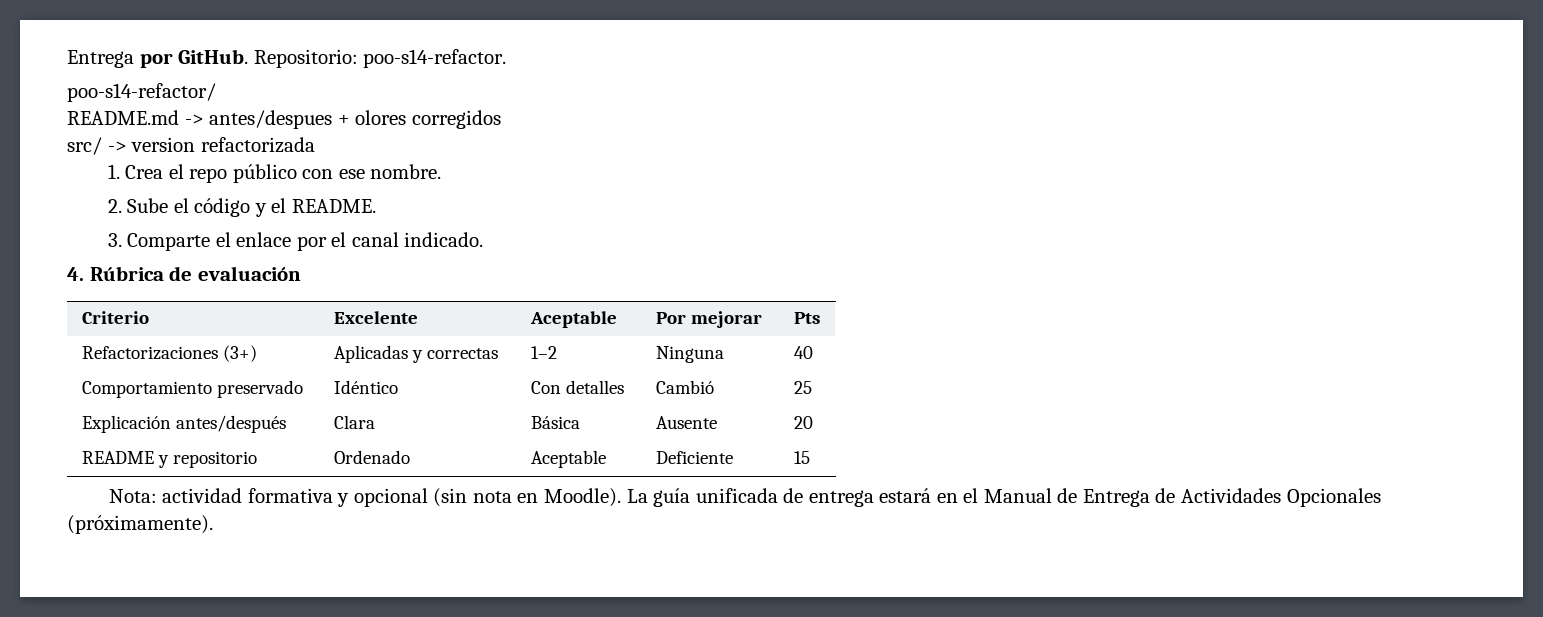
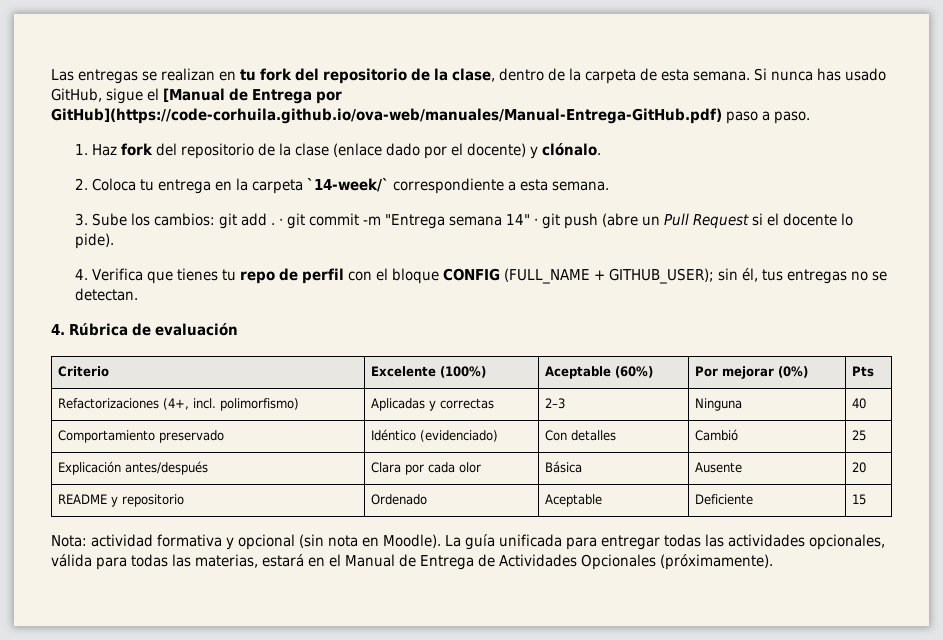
- Entrega por GitHub. Repositorio: poo-s14-refactor.
- poo-s14-refactor/
- README.md -> antes/despues + olores corregidos
- src/ -> version refactorizada
- 1. Crea el repo público con ese nombre.
- 2. Sube el código y el README.
- 3. Comparte el enlace por el canal indicado.
+ Las entregas se realizan en tu fork del repositorio de la clase, dentro de la carpeta de esta semana. Si nunca has usado GitHub, sigue el [Manual de Entrega por GitHub](https://code-corhuila.github.io/ova-web/manuales/Manual-Entrega-GitHub.pdf) paso a paso.
+ 1. Haz fork del repositorio de la clase (enlace dado por el docente) y clónalo.
+ 2. Coloca tu entrega en la carpeta `14-week/` correspondiente a esta semana.
+ 3. Sube los cambios: git add . · git commit -m "Entrega semana 14" · git push (abre un Pull Request si el docente lo pide).
+ 4. Verifica que tienes tu repo de perfil con el bloque CONFIG (FULL_NAME + GITHUB_USER); sin él, tus entregas no se detectan.
- Criterio | Excelente | Aceptable | Por mejorar | Pts
+ Criterio | Excelente (100%) | Aceptable (60%) | Por mejorar (0%) | Pts
- Refactorizaciones (3+) | Aplicadas y correctas | 1–2 | Ninguna | 40
+ Refactorizaciones (4+, incl. polimorfismo) | Aplicadas y correctas | 2–3 | Ninguna | 40
- Comportamiento preservado | Idéntico | Con detalles | Cambió | 25
+ Comportamiento preservado | Idéntico (evidenciado) | Con detalles | Cambió | 25
- Explicación antes/después | Clara | Básica | Ausente | 20
+ Explicación antes/después | Clara por cada olor | Básica | Ausente | 20
- La guía unificada de entrega estará en el Manual de Entrega de Actividades Opcionales (próximamente).
+ La guía unificada para entregar todas las actividades opcionales, válida para todas las materias, estará en el Manual de Entrega de Actividades Opcionales (próximamente).

